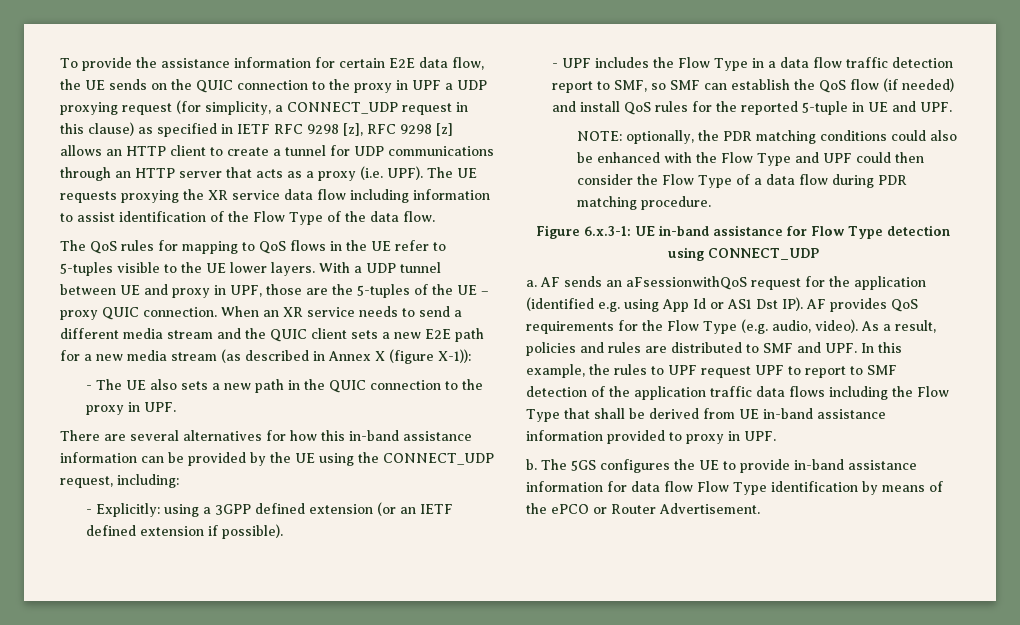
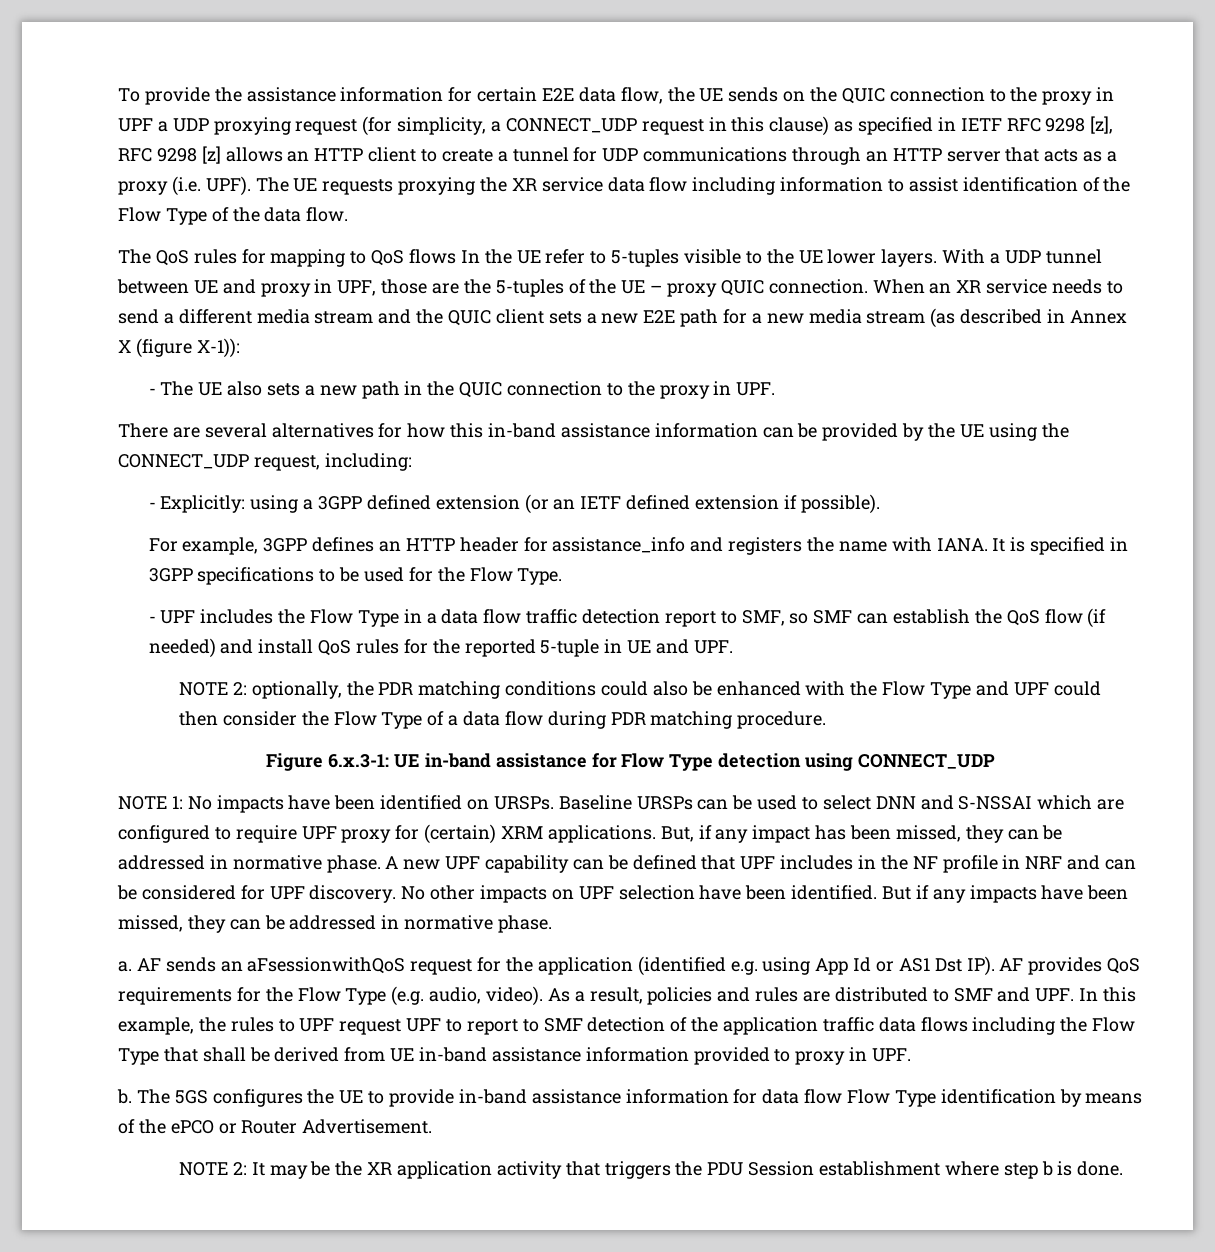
- The QoS rules for mapping to QoS flows in the UE refer to 5-tuples visible to the UE lower layers.
+ The QoS rules for mapping to QoS flows In the UE refer to 5-tuples visible to the UE lower layers.
+ For example, 3GPP defines an HTTP header for assistance_info and registers the name with IANA. It is specified in 3GPP specifications to be used for the Flow Type.
- NOTE: optionally, the PDR matching conditions could also be enhanced with the Flow Type and UPF could then consider the Flow Type of a data flow during PDR matching procedure.
+ NOTE 2: optionally, the PDR matching conditions could also be enhanced with the Flow Type and UPF could then consider the Flow Type of a data flow during PDR matching procedure.
+ NOTE 1: No impacts have been identified on URSPs. Baseline URSPs can be used to select DNN and S-NSSAI which are configured to require UPF proxy for (certain) XRM applications. But, if any impact has been missed, they can be addressed in normative phase. A new UPF capability can be defined that UPF includes in the NF profile in NRF and can be considered for UPF discovery. No other impacts on UPF selection have been identified. But if any impacts have been missed, they can be addressed in normative phase.
+ NOTE 2: It may be the XR application activity that triggers the PDU Session establishment where step b is done.

